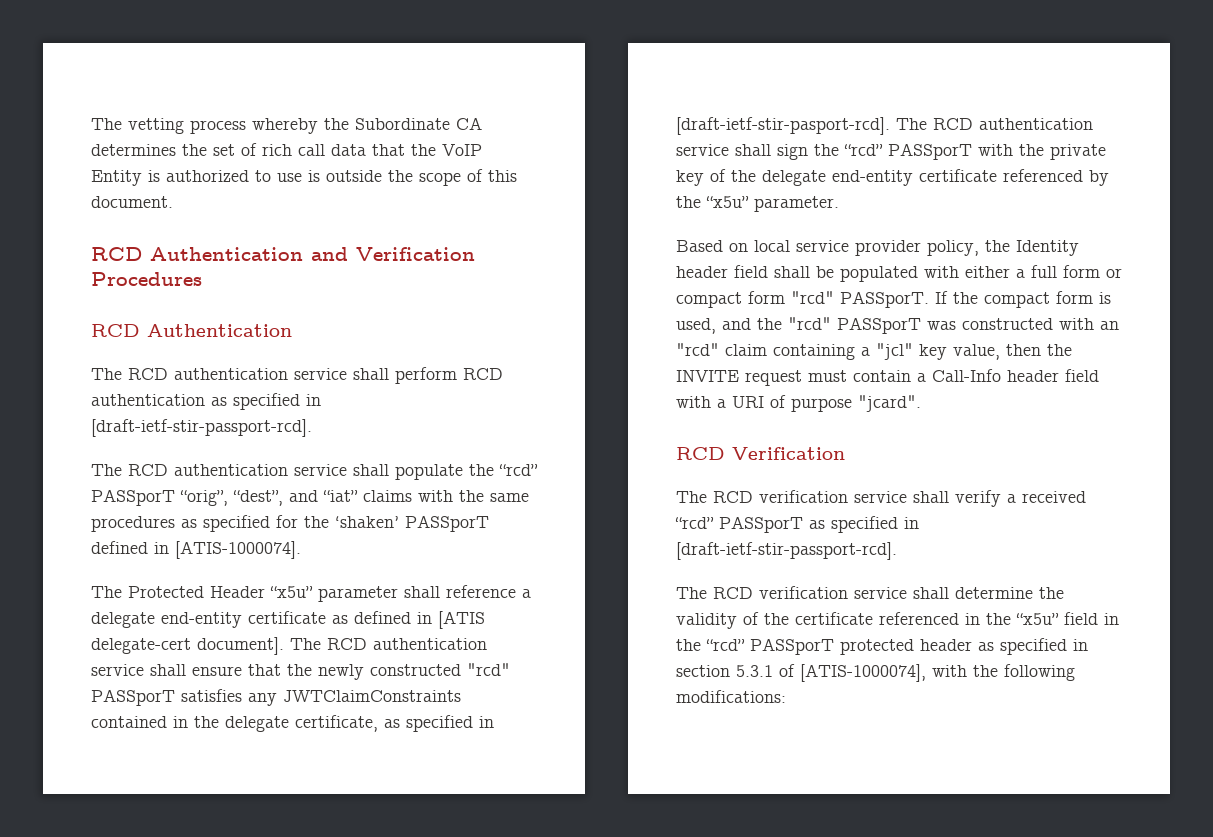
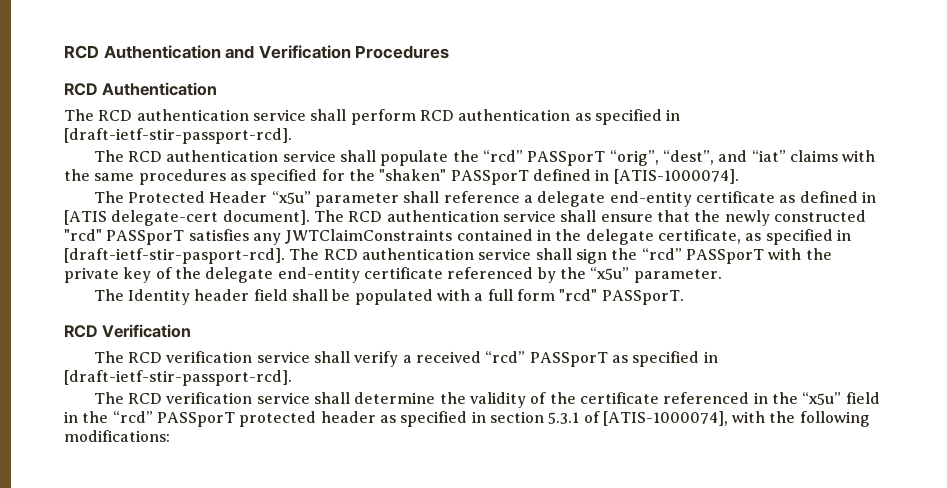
- The vetting process whereby the Subordinate CA determines the set of rich call data that the VoIP Entity is authorized to use is outside the scope of this document.
- The RCD authentication service shall populate the “rcd” PASSporT “orig”, “dest”, and “iat” claims with the same procedures as specified for the ‘shaken’ PASSporT defined in [ATIS-1000074].
+ The RCD authentication service shall populate the “rcd” PASSporT “orig”, “dest”, and “iat” claims with the same procedures as specified for the "shaken" PASSporT defined in [ATIS-1000074].
- Based on local service provider policy, the Identity header field shall be populated with either a full form or compact form "rcd" PASSporT. If the compact form is used, and the "rcd" PASSporT was constructed with an "rcd" claim containing a "jcl" key value, then the INVITE request must contain a Call-Info header field with a URI of purpose "jcard".
+ The Identity header field shall be populated with a full form "rcd" PASSporT.

